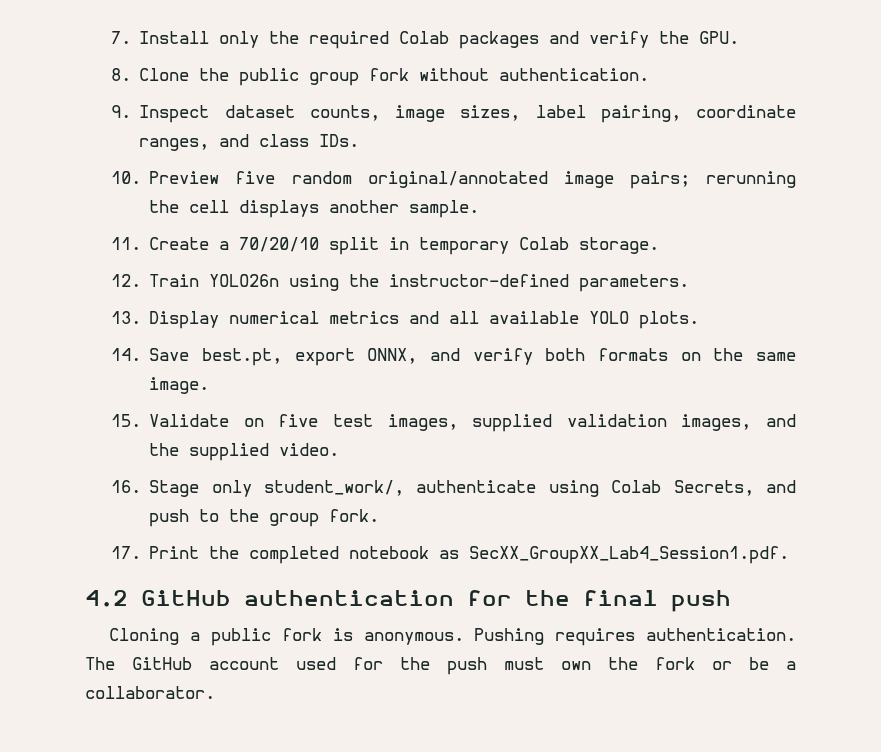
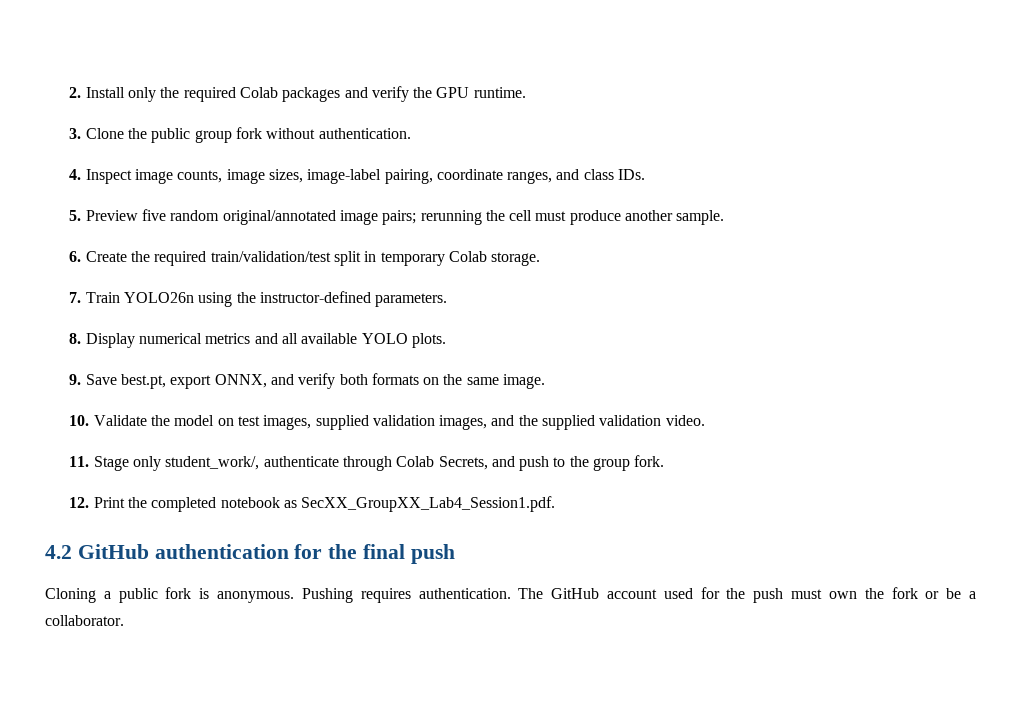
- 7. Install only the required Colab packages and verify the GPU.
- 8. Clone the public group fork without authentication.
+ 2. Install only the required Colab packages and verify the GPU runtime.
+ 3. Clone the public group fork without authentication.
- 9. Inspect dataset counts, image sizes, label pairing, coordinate ranges, and class IDs.
+ 4. Inspect image counts, image sizes, image-label pairing, coordinate ranges, and class IDs.
- 10. Preview five random original/annotated image pairs; rerunning the cell displays another sample.
+ 5. Preview five random original/annotated image pairs; rerunning the cell must produce another sample.
- 11. Create a 70/20/10 split in temporary Colab storage.
+ 6. Create the required train/validation/test split in temporary Colab storage.
- 12. Train YOLO26n using the instructor-defined parameters.
+ 7. Train YOLO26n using the instructor-defined parameters.
- 13. Display numerical metrics and all available YOLO plots.
+ 8. Display numerical metrics and all available YOLO plots.
- 14. Save best.pt, export ONNX, and verify both formats on the same image.
+ 9. Save best.pt, export ONNX, and verify both formats on the same image.
- 15. Validate on five test images, supplied validation images, and the supplied video.
+ 10. Validate the model on test images, supplied validation images, and the supplied validation video.
- 16. Stage only student_work/, authenticate using Colab Secrets, and push to the group fork.
+ 11. Stage only student_work/, authenticate through Colab Secrets, and push to the group fork.
- 17. Print the completed notebook as SecXX_GroupXX_Lab4_Session1.pdf.
+ 12. Print the completed notebook as SecXX_GroupXX_Lab4_Session1.pdf.

